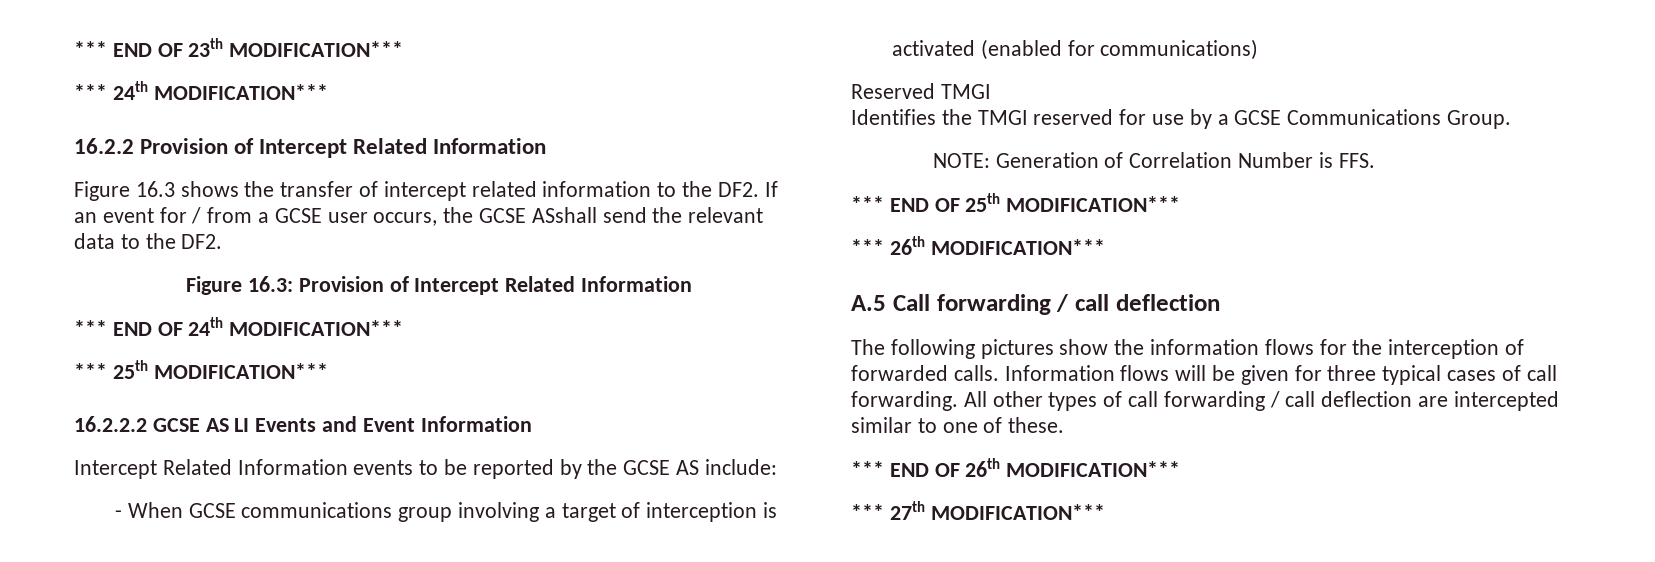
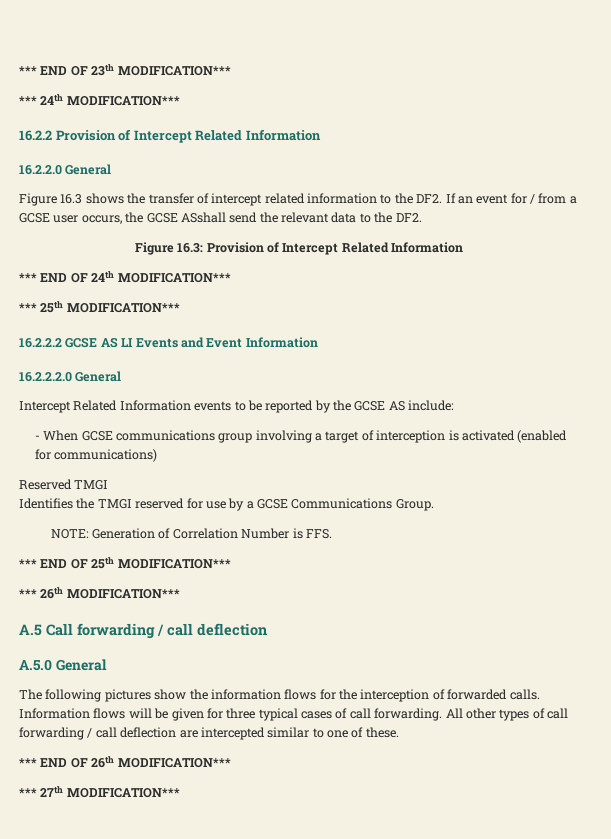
+ 16.2.2.0 General
+ 16.2.2.2.0 General
+ A.5.0 General

